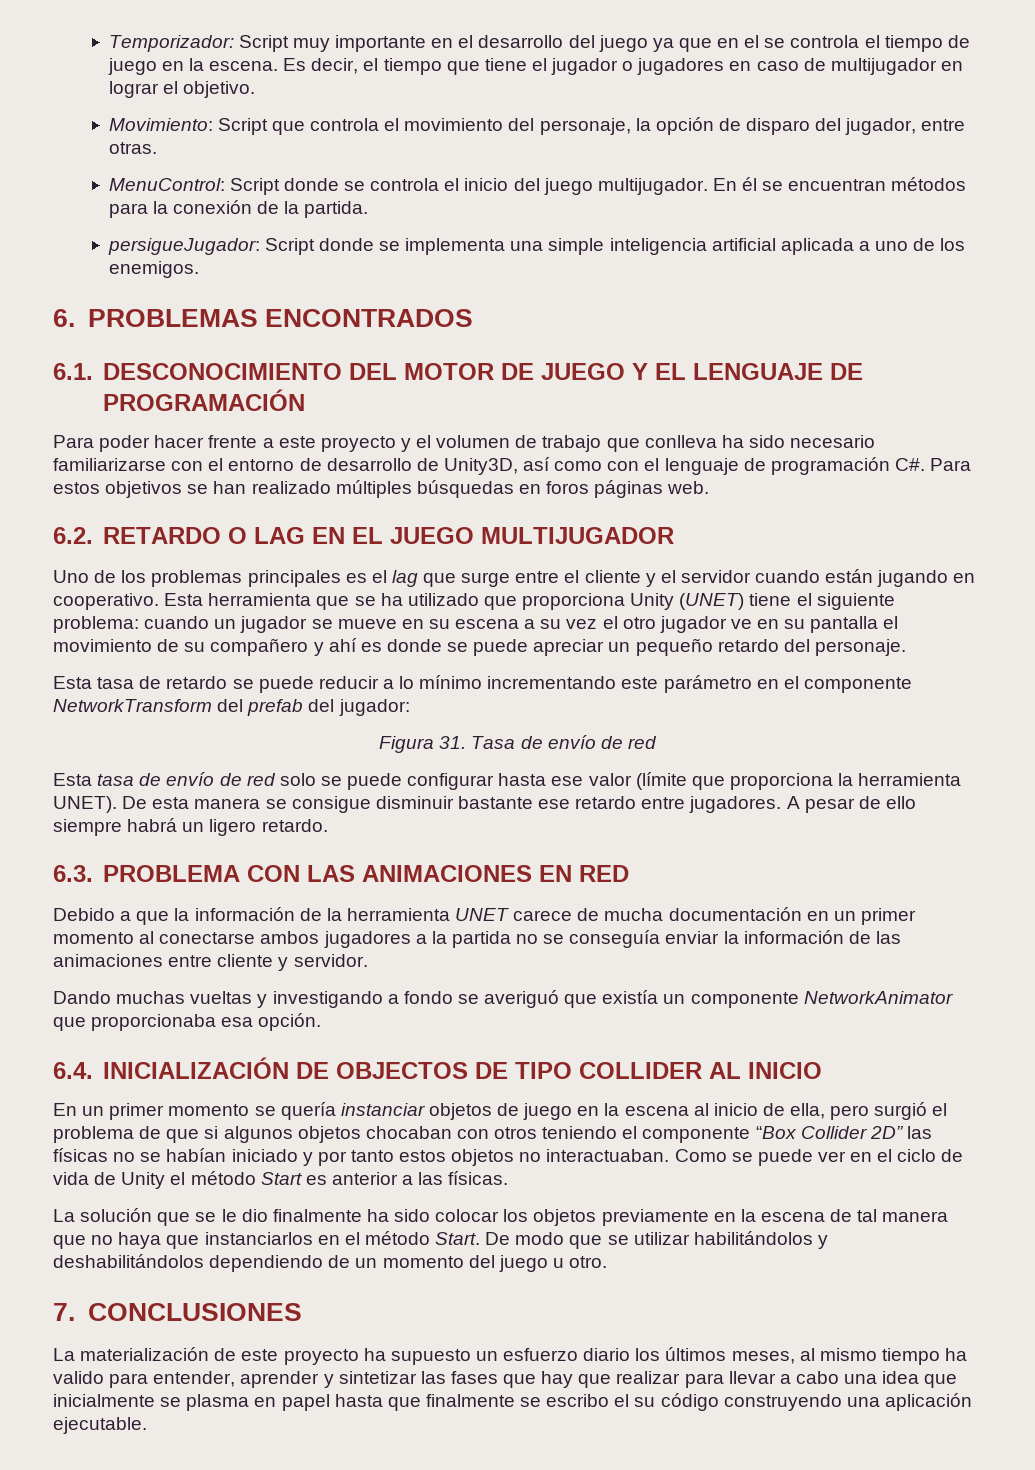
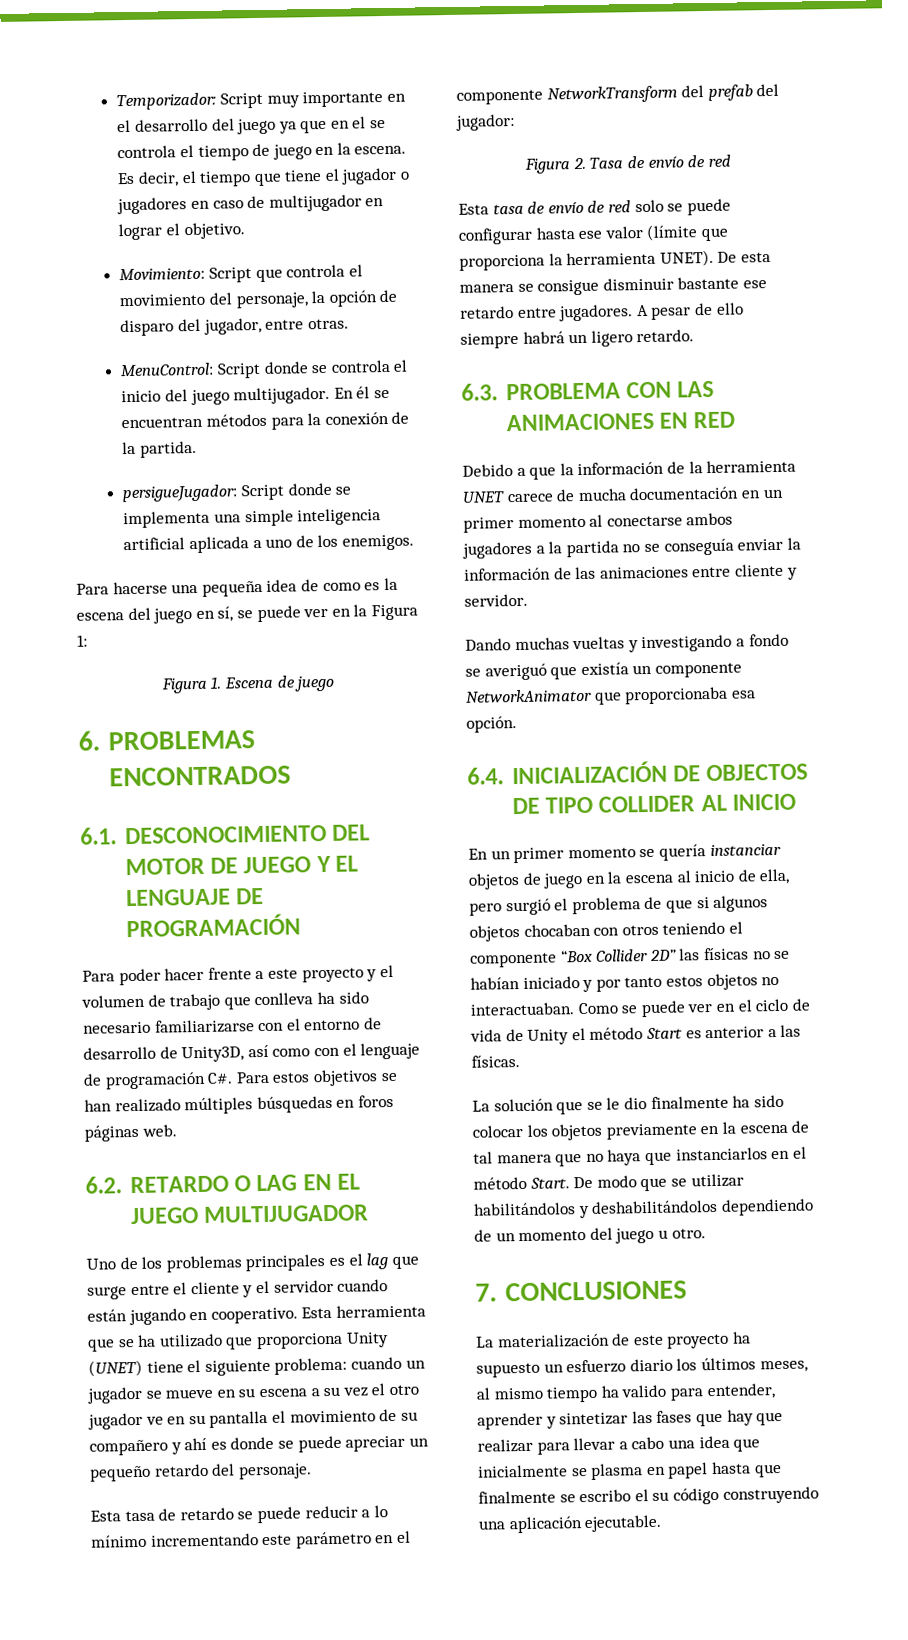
+ Para hacerse una pequeña idea de como es la escena del juego en sí, se puede ver en la Figura 1:
+ Figura 1. Escena de juego
- Figura 31. Tasa de envío de red
+ Figura 2. Tasa de envío de red

